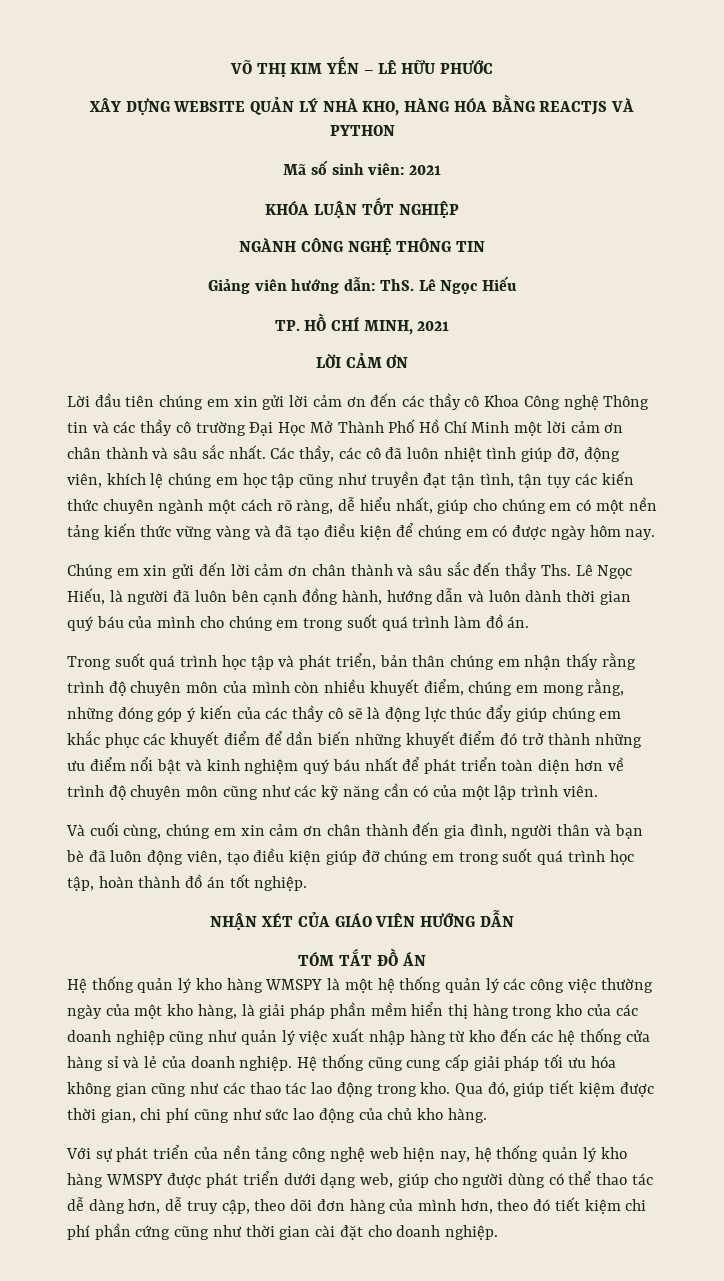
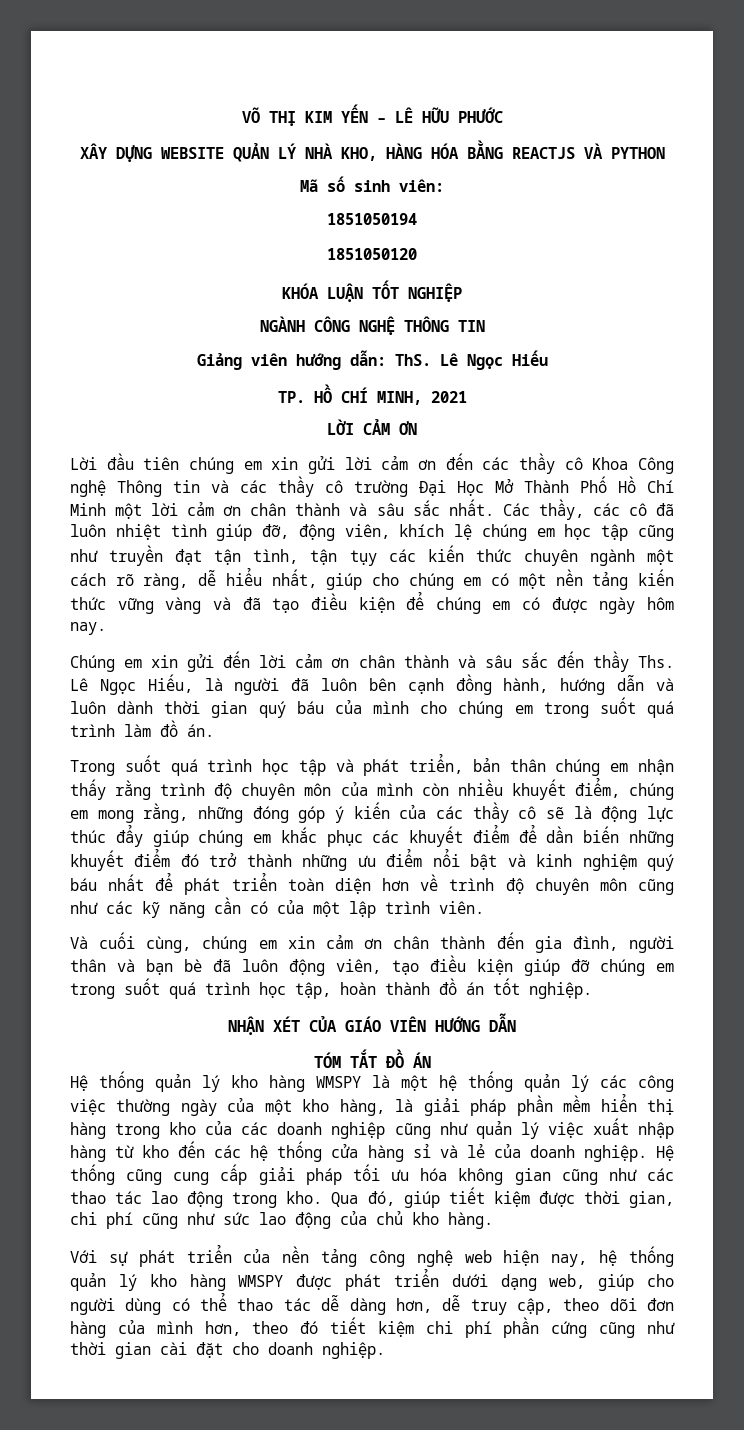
- Mã số sinh viên: 2021
+ Mã số sinh viên:
+ 1851050194
+ 1851050120

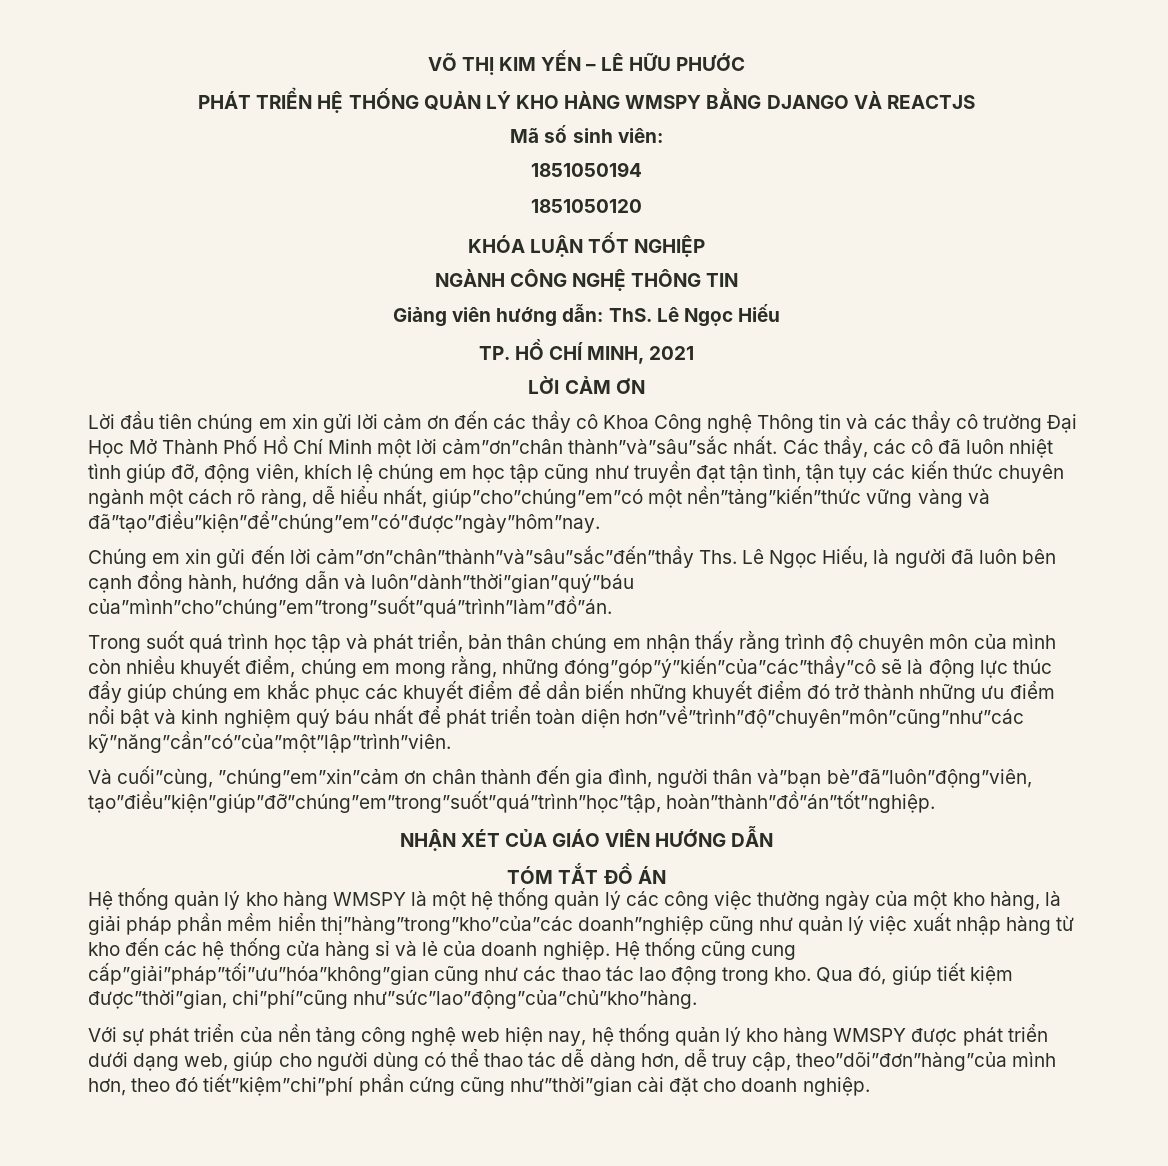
- XÂY DỰNG WEBSITE QUẢN LÝ NHÀ KHO, HÀNG HÓA BẰNG REACTJS VÀ PYTHON
+ PHÁT TRIỂN HỆ THỐNG QUẢN LÝ KHO HÀNG WMSPY BẰNG DJANGO VÀ REACTJS
- Lời đầu tiên chúng em xin gửi lời cảm ơn đến các thầy cô Khoa Công nghệ Thông tin và các thầy cô trường Đại Học Mở Thành Phố Hồ Chí Minh một lời cảm ơn chân thành và sâu sắc nhất.
+ Lời đầu tiên chúng em xin gửi lời cảm ơn đến các thầy cô Khoa Công nghệ Thông tin và các thầy cô trường Đại Học Mở Thành Phố Hồ Chí Minh một lời cảm”ơn”chân thành”và”sâu”sắc nhất.
- Các thầy, các cô đã luôn nhiệt tình giúp đỡ, động viên, khích lệ chúng em học tập cũng như truyền đạt tận tình, tận tụy các kiến thức chuyên ngành một cách rõ ràng, dễ hiểu nhất, giúp cho chúng em có một nền tảng kiến thức vững vàng và đã tạo điều kiện để chúng em có được ngày hôm nay.
+ Các thầy, các cô đã luôn nhiệt tình giúp đỡ, động viên, khích lệ chúng em học tập cũng như truyền đạt tận tình, tận tụy các kiến thức chuyên ngành một cách rõ ràng, dễ hiểu nhất, giúp”cho”chúng”em”có một nền”tảng”kiến”thức vững vàng và đã”tạo”điều”kiện”để”chúng”em”có”được”ngày”hôm”nay.
- Chúng em xin gửi đến lời cảm ơn chân thành và sâu sắc đến thầy Ths. Lê Ngọc Hiếu, là người đã luôn bên cạnh đồng hành, hướng dẫn và luôn dành thời gian quý báu của mình cho chúng em trong suốt quá trình làm đồ án.
+ Chúng em xin gửi đến lời cảm”ơn”chân”thành”và”sâu”sắc”đến”thầy Ths. Lê Ngọc Hiếu, là người đã luôn bên cạnh đồng hành, hướng dẫn và luôn”dành”thời”gian”quý”báu của”mình”cho”chúng”em”trong”suốt”quá”trình”làm”đồ”án.
- Trong suốt quá trình học tập và phát triển, bản thân chúng em nhận thấy rằng trình độ chuyên môn của mình còn nhiều khuyết điểm, chúng em mong rằng, những đóng góp ý kiến của các thầy cô sẽ là động lực thúc đẩy giúp chúng em khắc phục các khuyết điểm để dần biến những khuyết điểm đó trở thành những ưu điểm nổi bật và kinh nghiệm quý báu nhất để phát triển toàn diện hơn về trình độ chuyên môn cũng như các kỹ năng cần có của một lập trình viên.
- Và cuối cùng, chúng em xin cảm ơn chân thành đến gia đình, người thân và bạn bè đã luôn động viên, tạo điều kiện giúp đỡ chúng em trong suốt quá trình học tập, hoàn thành đồ án tốt nghiệp.
+ Trong suốt quá trình học tập và phát triển, bản thân chúng em nhận thấy rằng trình độ chuyên môn của mình còn nhiều khuyết điểm, chúng em mong rằng, những đóng”góp”ý”kiến”của”các”thầy”cô sẽ là động lực thúc đẩy giúp chúng em khắc phục các khuyết điểm để dần biến những khuyết điểm đó trở thành những ưu điểm nổi bật và kinh nghiệm quý báu nhất để phát triển toàn diện hơn”về”trình”độ”chuyên”môn”cũng”như”các kỹ”năng”cần”có”của”một”lập”trình”viên.
+ Và cuối”cùng, ”chúng”em”xin”cảm ơn chân thành đến gia đình, người thân và”bạn bè”đã”luôn”động”viên, tạo”điều”kiện”giúp”đỡ”chúng”em”trong”suốt”quá”trình”học”tập, hoàn”thành”đồ”án”tốt”nghiệp.
- Hệ thống quản lý kho hàng WMSPY là một hệ thống quản lý các công việc thường ngày của một kho hàng, là giải pháp phần mềm hiển thị hàng trong kho của các doanh nghiệp cũng như quản lý việc xuất nhập hàng từ kho đến các hệ thống cửa hàng sỉ và lẻ của doanh nghiệp.
+ Hệ thống quản lý kho hàng WMSPY là một hệ thống quản lý các công việc thường ngày của một kho hàng, là giải pháp phần mềm hiển thị”hàng”trong”kho”của”các doanh”nghiệp cũng như quản lý việc xuất nhập hàng từ kho đến các hệ thống cửa hàng sỉ và lẻ của doanh nghiệp.
- Hệ thống cũng cung cấp giải pháp tối ưu hóa không gian cũng như các thao tác lao động trong kho.
+ Hệ thống cũng cung cấp”giải”pháp”tối”ưu”hóa”không”gian cũng như các thao tác lao động trong kho.
- Qua đó, giúp tiết kiệm được thời gian, chi phí cũng như sức lao động của chủ kho hàng.
+ Qua đó, giúp tiết kiệm được”thời”gian, chi”phí”cũng như”sức”lao”động”của”chủ”kho”hàng.
- Với sự phát triển của nền tảng công nghệ web hiện nay, hệ thống quản lý kho hàng WMSPY được phát triển dưới dạng web, giúp cho người dùng có thể thao tác dễ dàng hơn, dễ truy cập, theo dõi đơn hàng của mình hơn, theo đó tiết kiệm chi phí phần cứng cũng như thời gian cài đặt cho doanh nghiệp.
+ Với sự phát triển của nền tảng công nghệ web hiện nay, hệ thống quản lý kho hàng WMSPY được phát triển dưới dạng web, giúp cho người dùng có thể thao tác dễ dàng hơn, dễ truy cập, theo”dõi”đơn”hàng”của mình hơn, theo đó tiết”kiệm”chi”phí phần cứng cũng như”thời”gian cài đặt cho doanh nghiệp.

